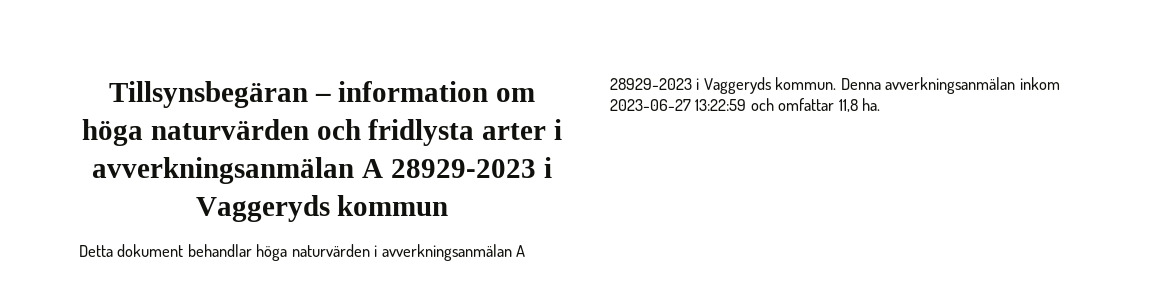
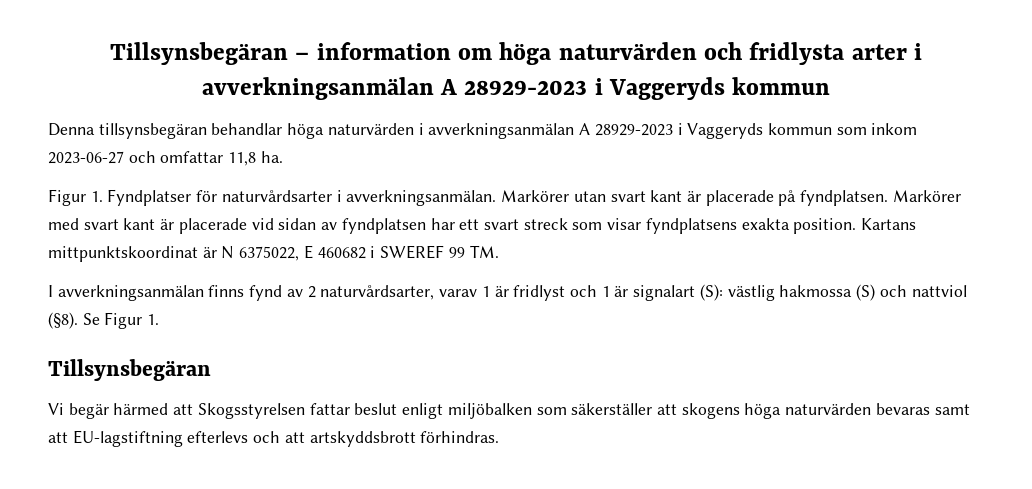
- Detta dokument behandlar höga naturvärden i avverkningsanmälan A 28929-2023 i Vaggeryds kommun. Denna avverkningsanmälan inkom 2023-06-27 13:22:59 och omfattar 11,8 ha.
+ Denna tillsynsbegäran behandlar höga naturvärden i avverkningsanmälan A 28929-2023 i Vaggeryds kommun som inkom 2023-06-27 och omfattar 11,8 ha.
+ Figur 1. Fyndplatser för naturvårdsarter i avverkningsanmälan. Markörer utan svart kant är placerade på fyndplatsen. Markörer med svart kant är placerade vid sidan av fyndplatsen har ett svart streck som visar fyndplatsens exakta position. Kartans mittpunktskoordinat är N 6375022, E 460682 i SWEREF 99 TM.
+ I avverkningsanmälan finns fynd av 2 naturvårdsarter, varav 1 är fridlyst och 1 är signalart (S): västlig hakmossa (S) och nattviol (§8). Se Figur 1.
+ Tillsynsbegäran
+ Vi begär härmed att Skogsstyrelsen fattar beslut enligt miljöbalken som säkerställer att skogens höga naturvärden bevaras samt att EU-lagstiftning efterlevs och att artskyddsbrott förhindras.

